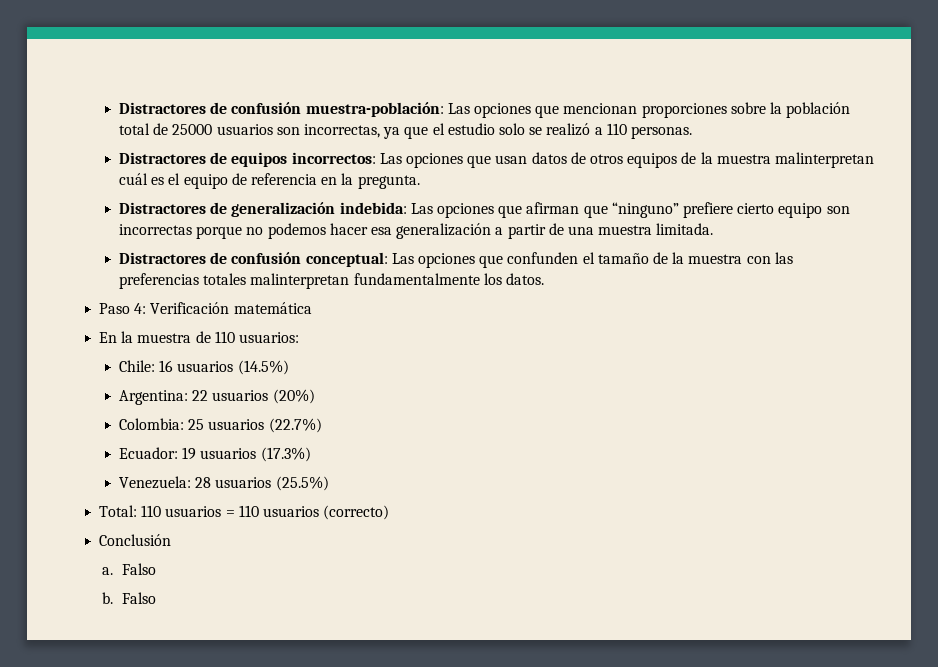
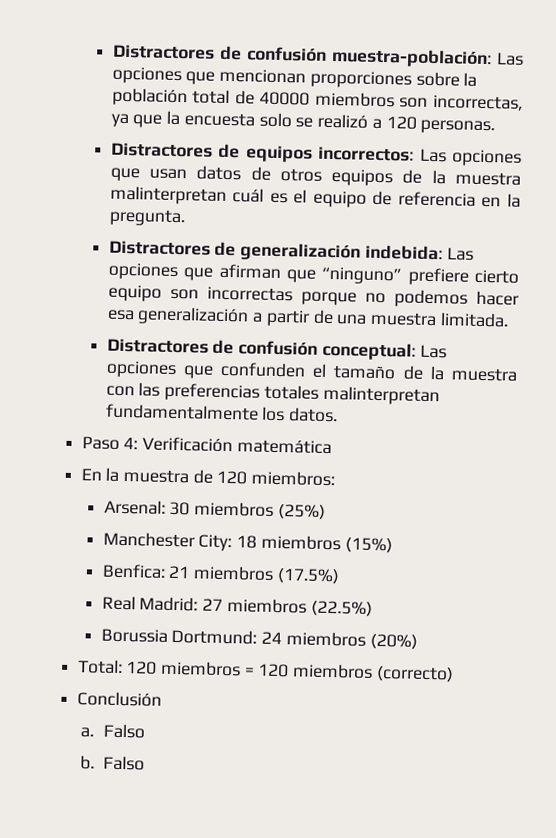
- Distractores de confusión muestra-población: Las opciones que mencionan proporciones sobre la población total de 25000 usuarios son incorrectas, ya que el estudio solo se realizó a 110 personas.
+ Distractores de confusión muestra-población: Las opciones que mencionan proporciones sobre la población total de 40000 miembros son incorrectas, ya que la encuesta solo se realizó a 120 personas.
- En la muestra de 110 usuarios:
- Chile: 16 usuarios (14.5%)
- Argentina: 22 usuarios (20%)
- Colombia: 25 usuarios (22.7%)
- Ecuador: 19 usuarios (17.3%)
- Venezuela: 28 usuarios (25.5%)
- Total: 110 usuarios = 110 usuarios (correcto)
+ En la muestra de 120 miembros:
+ Arsenal: 30 miembros (25%)
+ Manchester City: 18 miembros (15%)
+ Benfica: 21 miembros (17.5%)
+ Real Madrid: 27 miembros (22.5%)
+ Borussia Dortmund: 24 miembros (20%)
+ Total: 120 miembros = 120 miembros (correcto)

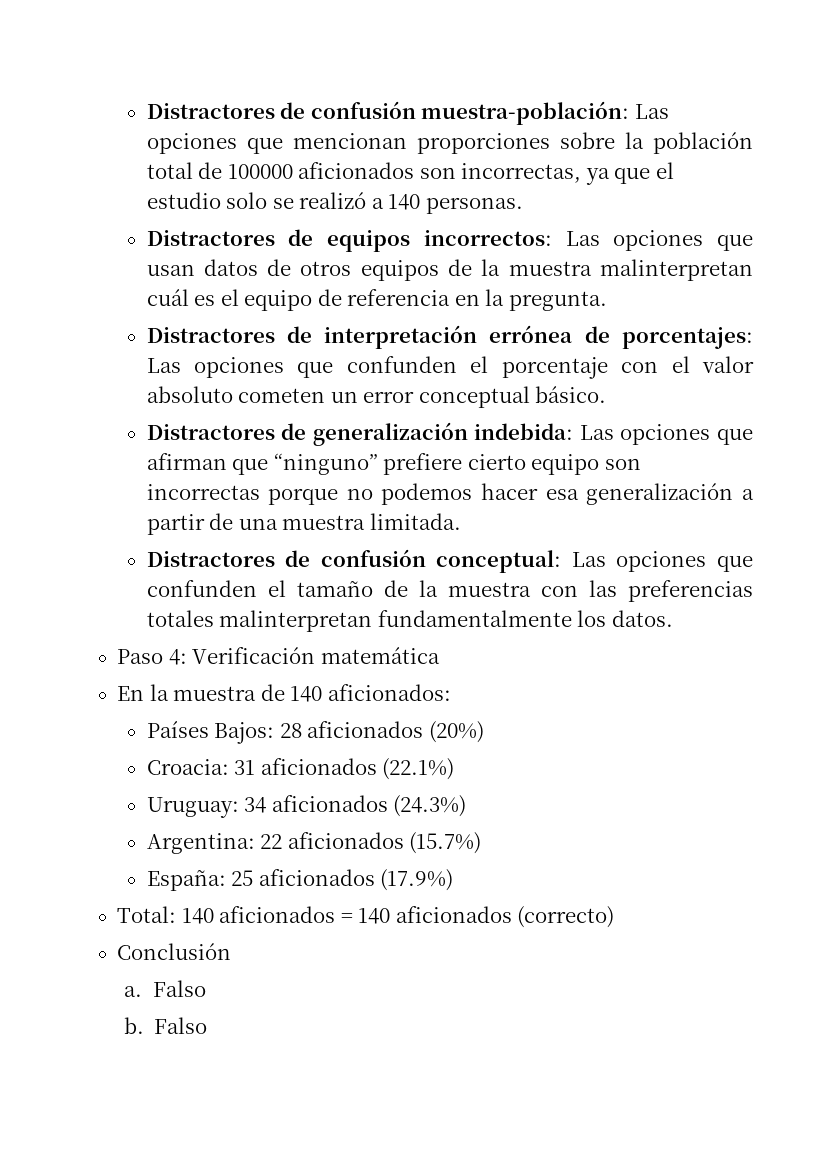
- Distractores de confusión muestra-población: Las opciones que mencionan proporciones sobre la población total de 40000 miembros son incorrectas, ya que la encuesta solo se realizó a 120 personas.
+ Distractores de confusión muestra-población: Las opciones que mencionan proporciones sobre la población total de 100000 aficionados son incorrectas, ya que el estudio solo se realizó a 140 personas.
+ Distractores de interpretación errónea de porcentajes: Las opciones que confunden el porcentaje con el valor absoluto cometen un error conceptual básico.
- En la muestra de 120 miembros:
- Arsenal: 30 miembros (25%)
- Manchester City: 18 miembros (15%)
- Benfica: 21 miembros (17.5%)
- Real Madrid: 27 miembros (22.5%)
- Borussia Dortmund: 24 miembros (20%)
- Total: 120 miembros = 120 miembros (correcto)
+ En la muestra de 140 aficionados:
+ Países Bajos: 28 aficionados (20%)
+ Croacia: 31 aficionados (22.1%)
+ Uruguay: 34 aficionados (24.3%)
+ Argentina: 22 aficionados (15.7%)
+ España: 25 aficionados (17.9%)
+ Total: 140 aficionados = 140 aficionados (correcto)

